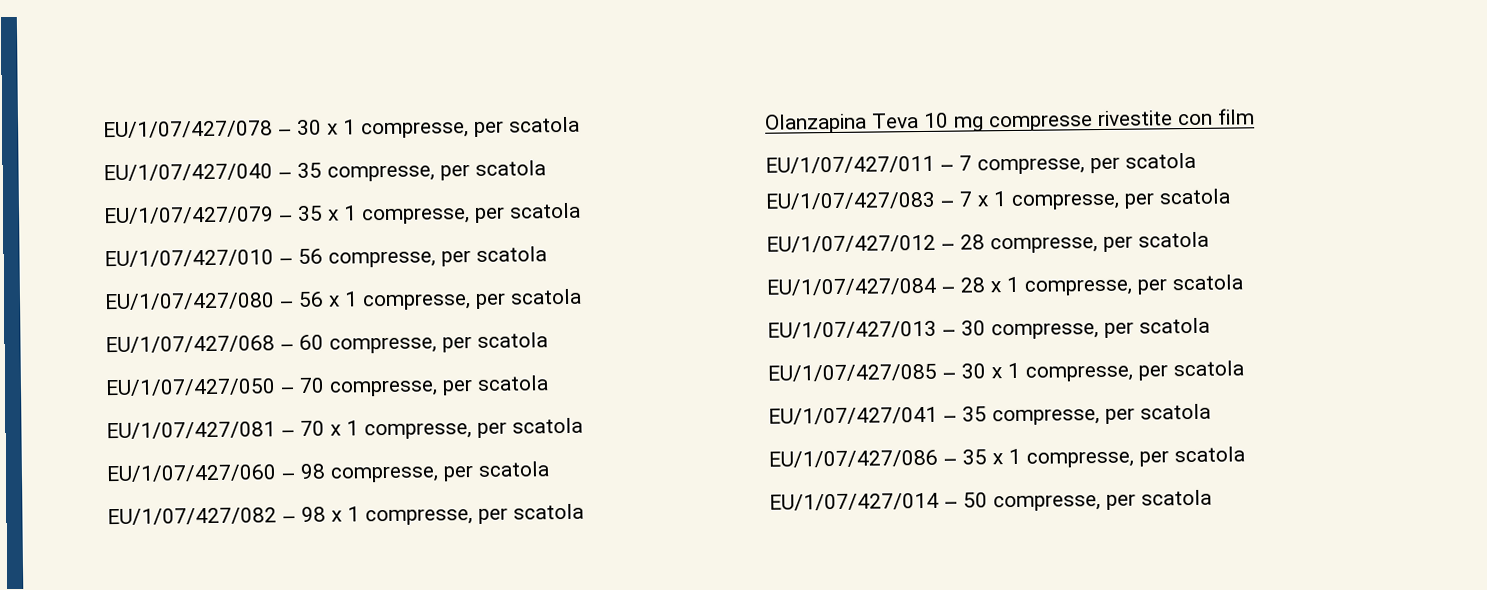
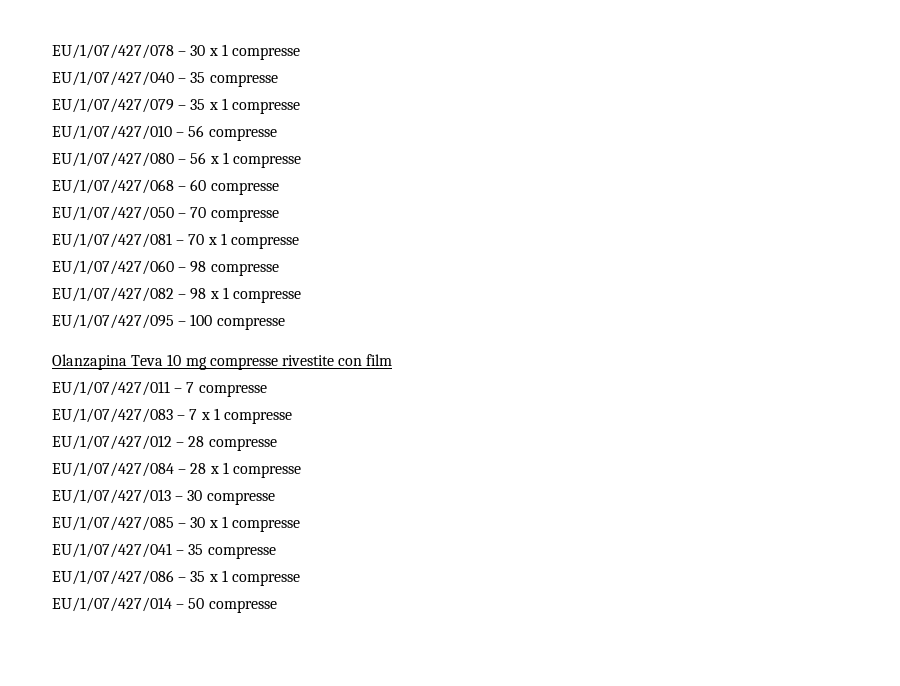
- EU/1/07/427/078 – 30 x 1 compresse, per scatola
+ EU/1/07/427/078 – 30 x 1 compresse
- EU/1/07/427/040 – 35 compresse, per scatola
+ EU/1/07/427/040 – 35 compresse
- EU/1/07/427/079 – 35 x 1 compresse, per scatola
+ EU/1/07/427/079 – 35 x 1 compresse
- EU/1/07/427/010 – 56 compresse, per scatola
+ EU/1/07/427/010 – 56 compresse
- EU/1/07/427/080 – 56 x 1 compresse, per scatola
+ EU/1/07/427/080 – 56 x 1 compresse
- EU/1/07/427/068 – 60 compresse, per scatola
+ EU/1/07/427/068 – 60 compresse
- EU/1/07/427/050 – 70 compresse, per scatola
+ EU/1/07/427/050 – 70 compresse
- EU/1/07/427/081 – 70 x 1 compresse, per scatola
+ EU/1/07/427/081 – 70 x 1 compresse
- EU/1/07/427/060 – 98 compresse, per scatola
+ EU/1/07/427/060 – 98 compresse
- EU/1/07/427/082 – 98 x 1 compresse, per scatola
+ EU/1/07/427/082 – 98 x 1 compresse
+ EU/1/07/427/095 – 100 compresse
- EU/1/07/427/011 – 7 compresse, per scatola
+ EU/1/07/427/011 – 7 compresse
- EU/1/07/427/083 – 7 x 1 compresse, per scatola
+ EU/1/07/427/083 – 7 x 1 compresse
- EU/1/07/427/012 – 28 compresse, per scatola
+ EU/1/07/427/012 – 28 compresse
- EU/1/07/427/084 – 28 x 1 compresse, per scatola
+ EU/1/07/427/084 – 28 x 1 compresse
- EU/1/07/427/013 – 30 compresse, per scatola
+ EU/1/07/427/013 – 30 compresse
- EU/1/07/427/085 – 30 x 1 compresse, per scatola
+ EU/1/07/427/085 – 30 x 1 compresse
- EU/1/07/427/041 – 35 compresse, per scatola
+ EU/1/07/427/041 – 35 compresse
- EU/1/07/427/086 – 35 x 1 compresse, per scatola
+ EU/1/07/427/086 – 35 x 1 compresse
- EU/1/07/427/014 – 50 compresse, per scatola
+ EU/1/07/427/014 – 50 compresse

